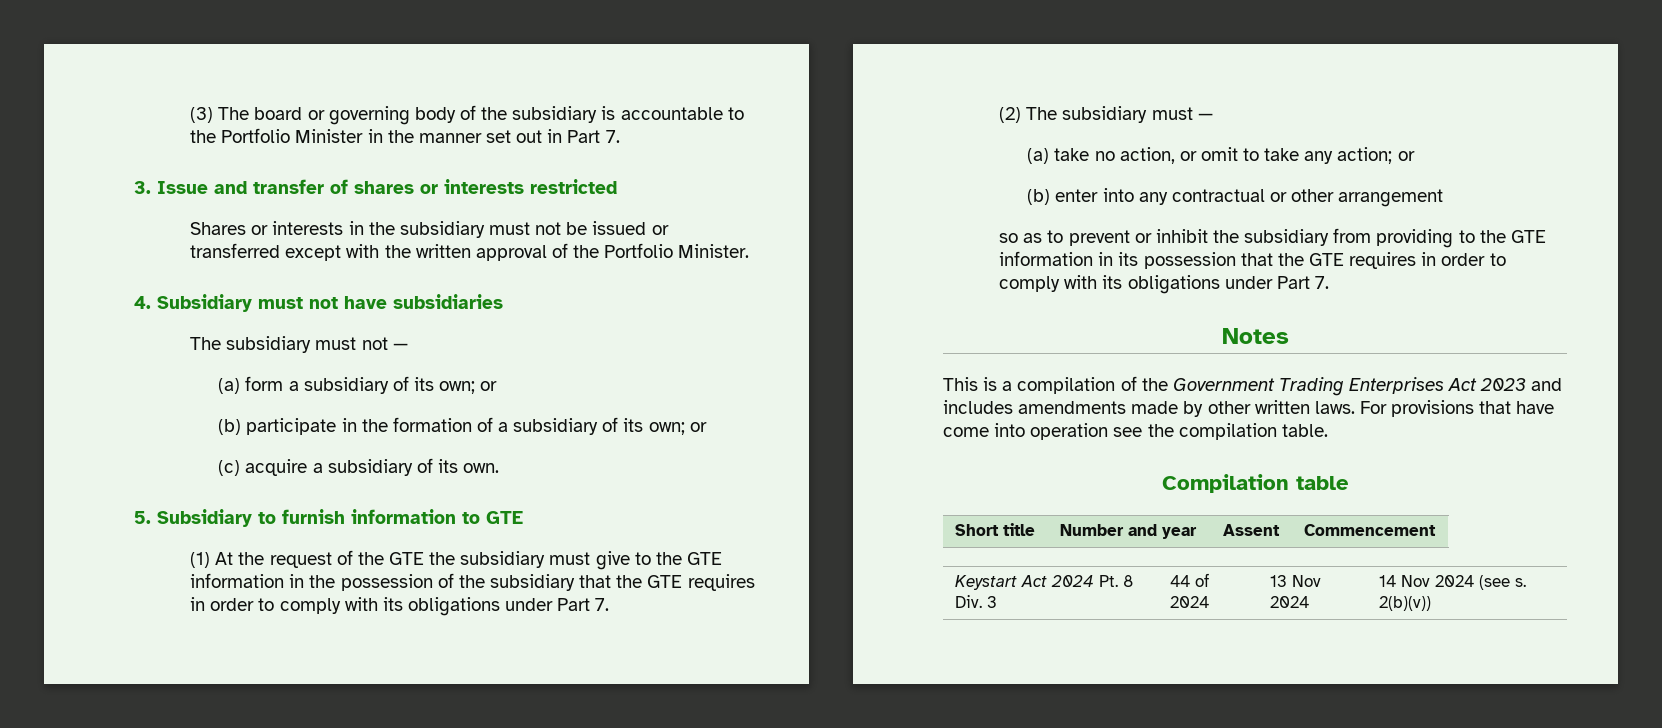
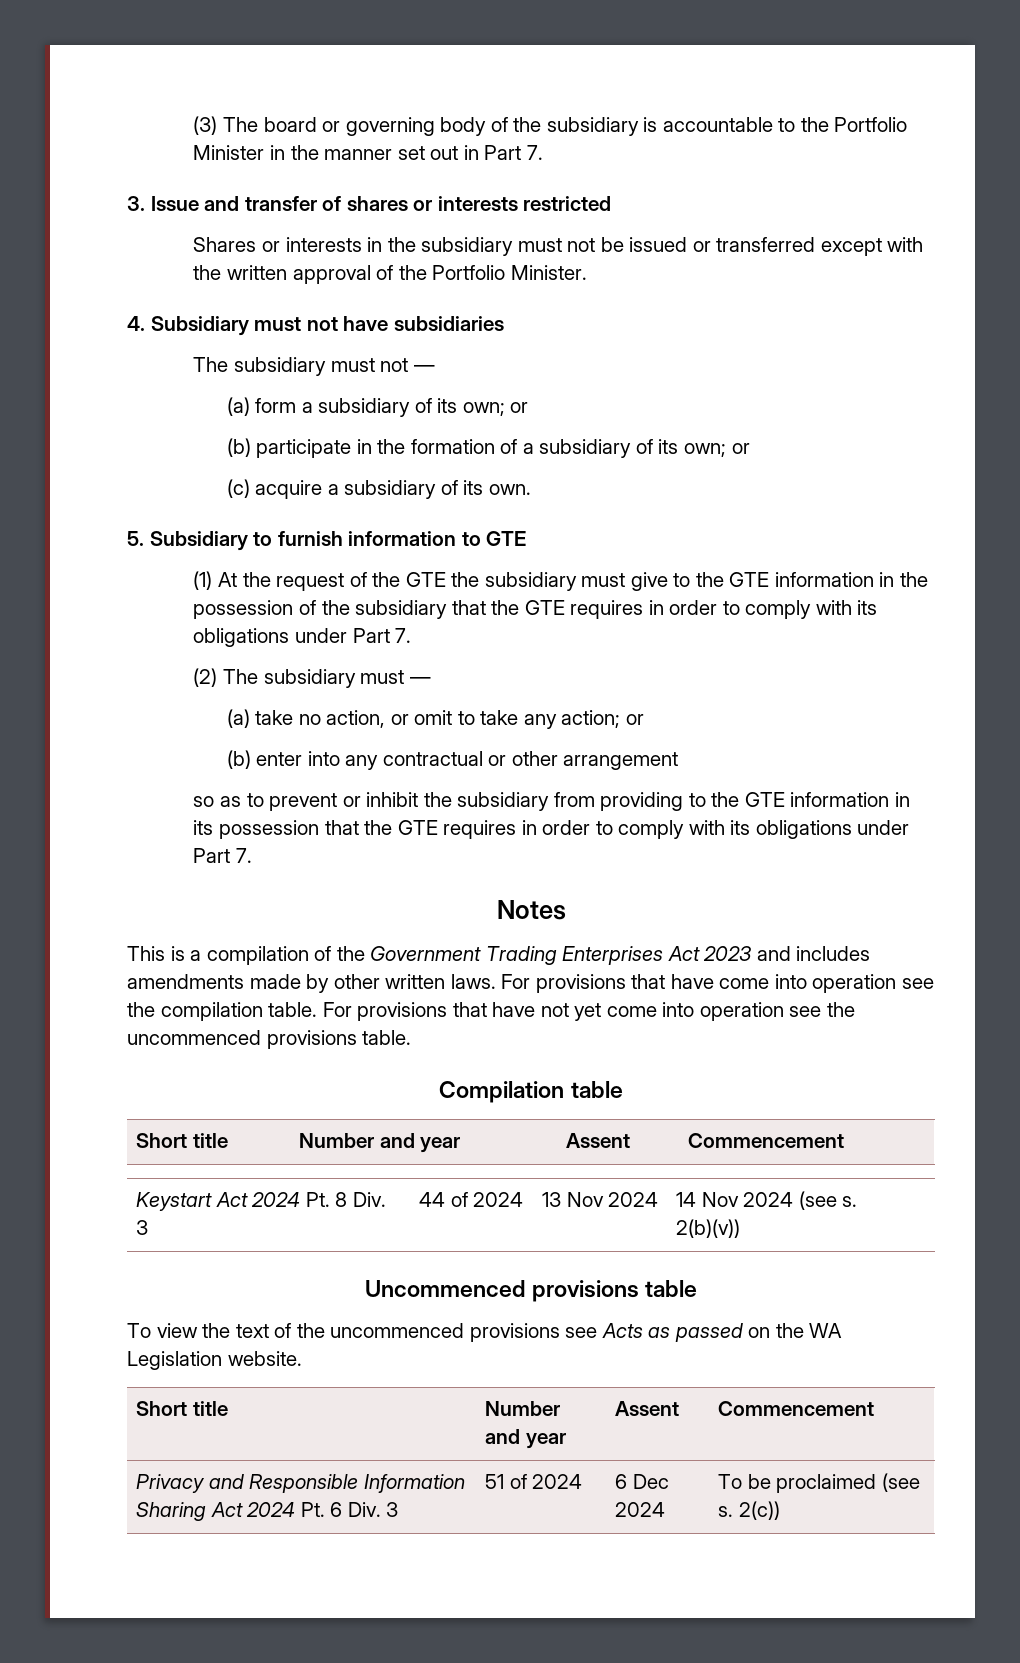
+ For provisions that have not yet come into operation see the uncommenced provisions table.
+ Uncommenced provisions table
+ To view the text of the uncommenced provisions see Acts as passed on the WA Legislation website.
+ Short title | Number and year | Assent | Commencement
+ Privacy and Responsible Information Sharing Act 2024 Pt. 6 Div. 3 | 51 of 2024 | 6 Dec 2024 | To be proclaimed (see s. 2(c))

